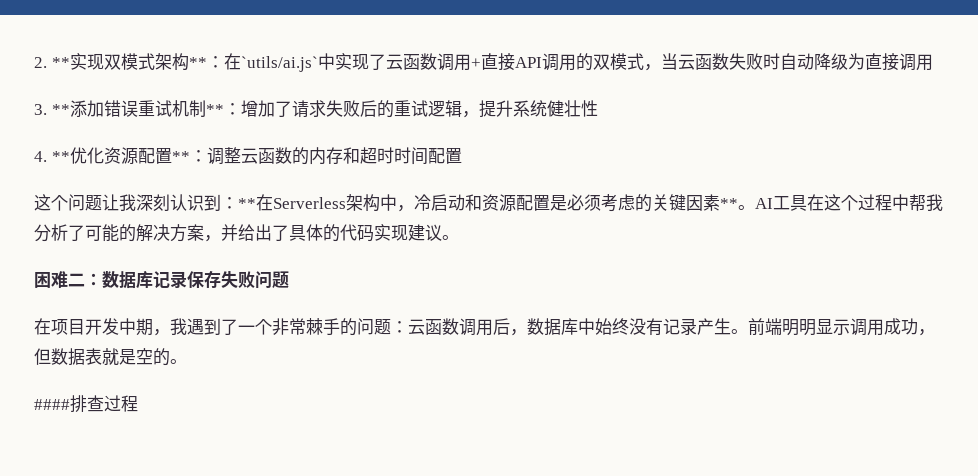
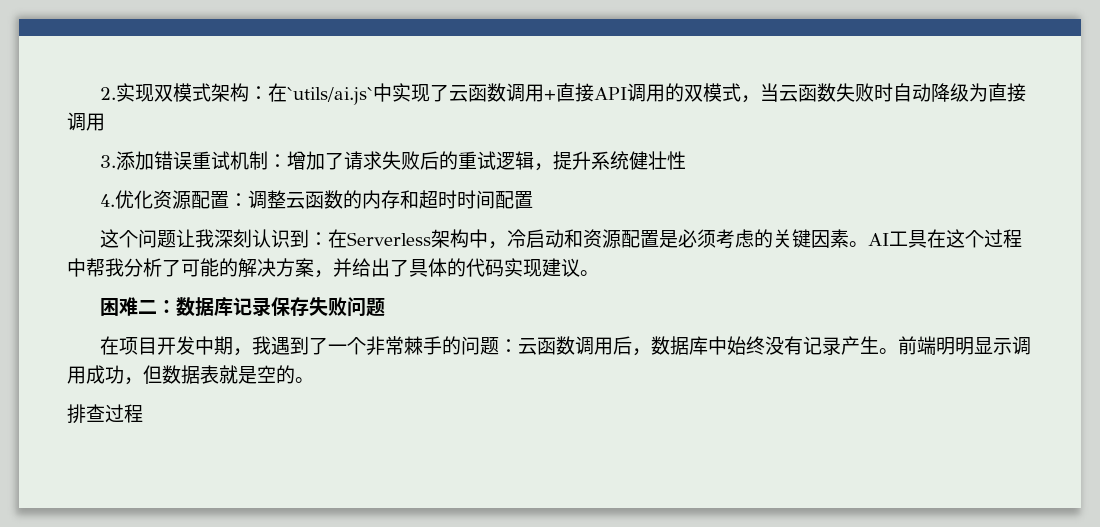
- 2. **实现双模式架构**：在`utils/ai.js`中实现了云函数调用+直接API调用的双模式，当云函数失败时自动降级为直接调用
+ 2.实现双模式架构：在`utils/ai.js`中实现了云函数调用+直接API调用的双模式，当云函数失败时自动降级为直接调用
- 3. **添加错误重试机制**：增加了请求失败后的重试逻辑，提升系统健壮性
+ 3.添加错误重试机制：增加了请求失败后的重试逻辑，提升系统健壮性
- 4. **优化资源配置**：调整云函数的内存和超时时间配置
+ 4.优化资源配置：调整云函数的内存和超时时间配置
- 这个问题让我深刻认识到：**在Serverless架构中，冷启动和资源配置是必须考虑的关键因素**。
+ 这个问题让我深刻认识到：在Serverless架构中，冷启动和资源配置是必须考虑的关键因素。
- ####排查过程
+ 排查过程

